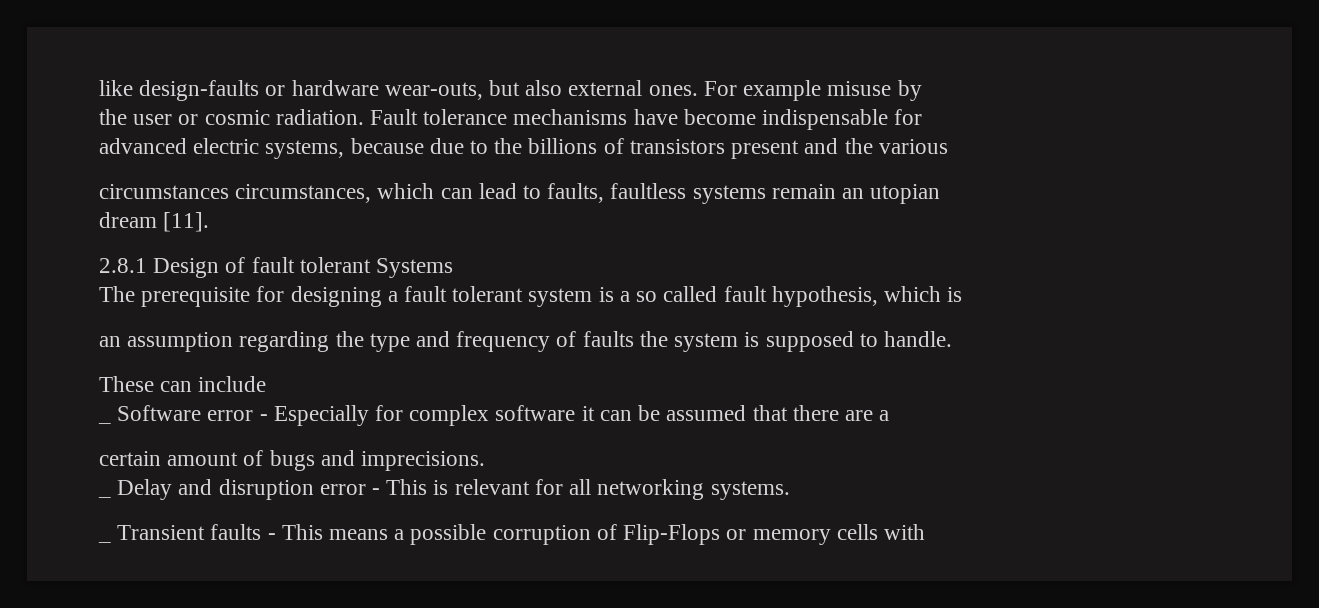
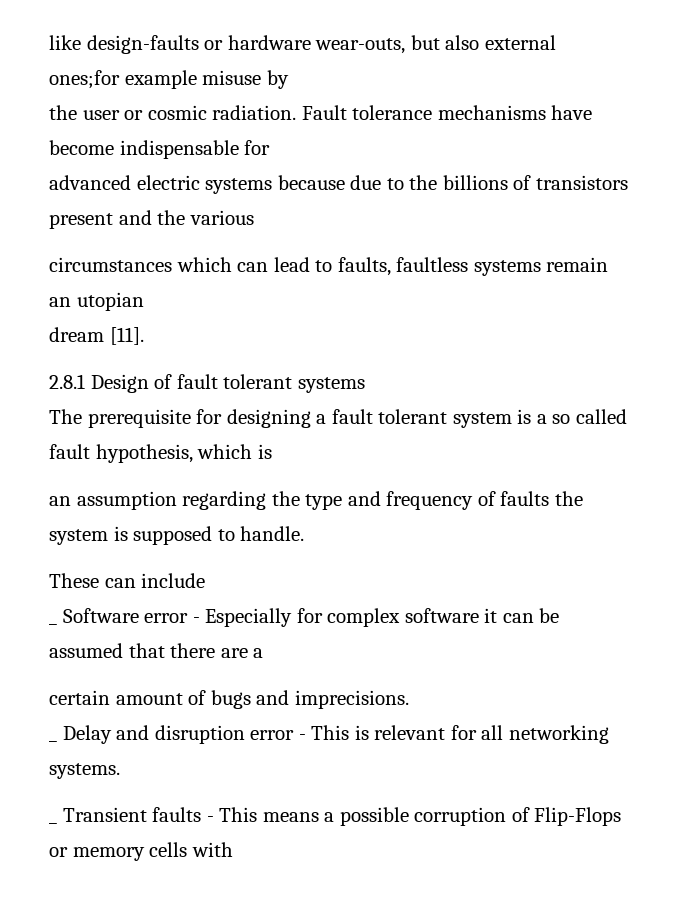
- like design-faults or hardware wear-outs, but also external ones. For example misuse by
+ like design-faults or hardware wear-outs, but also external ones;for example misuse by
- advanced electric systems, because due to the billions of transistors present and the various
+ advanced electric systems because due to the billions of transistors present and the various
- circumstances circumstances, which can lead to faults, faultless systems remain an utopian
+ circumstances which can lead to faults, faultless systems remain an utopian
- 2.8.1 Design of fault tolerant Systems
+ 2.8.1 Design of fault tolerant systems

